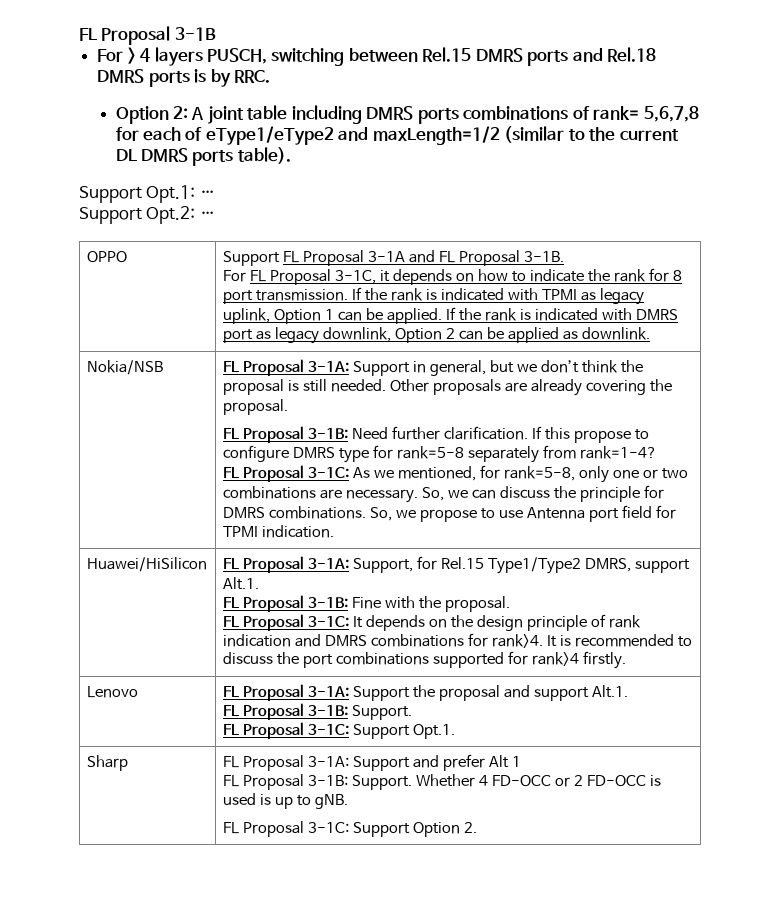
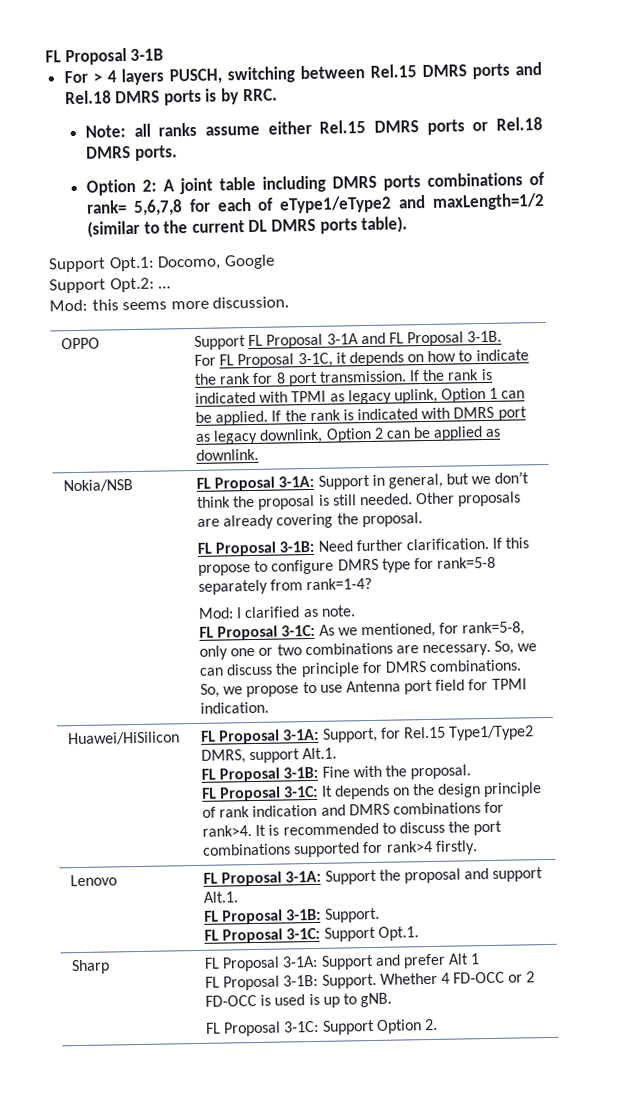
+ Note: all ranks assume either Rel.15 DMRS ports or Rel.18 DMRS ports.
- Support Opt.1: …
+ Support Opt.1: Docomo, Google
+ Mod: this seems more discussion.
+ Mod: I clarified as note.

